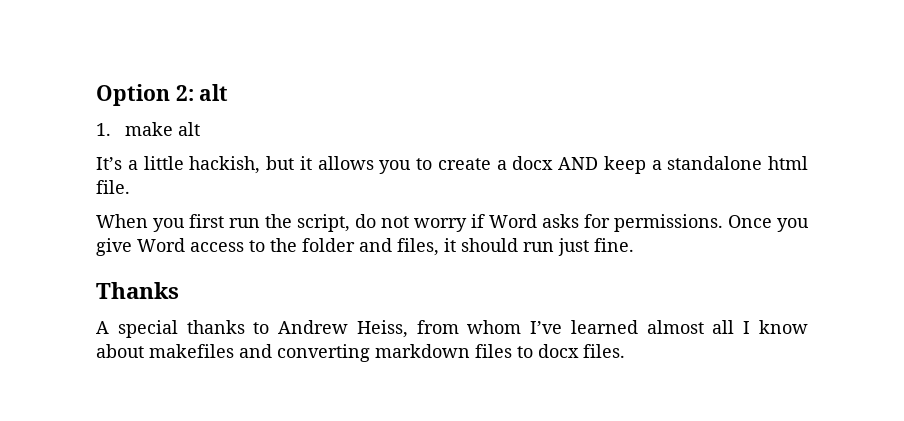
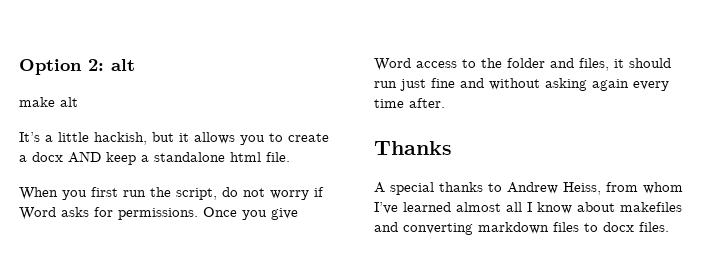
- 1. make alt
+ make alt
- Once you give Word access to the folder and files, it should run just fine.
+ Once you give Word access to the folder and files, it should run just fine and without asking again every time after.

